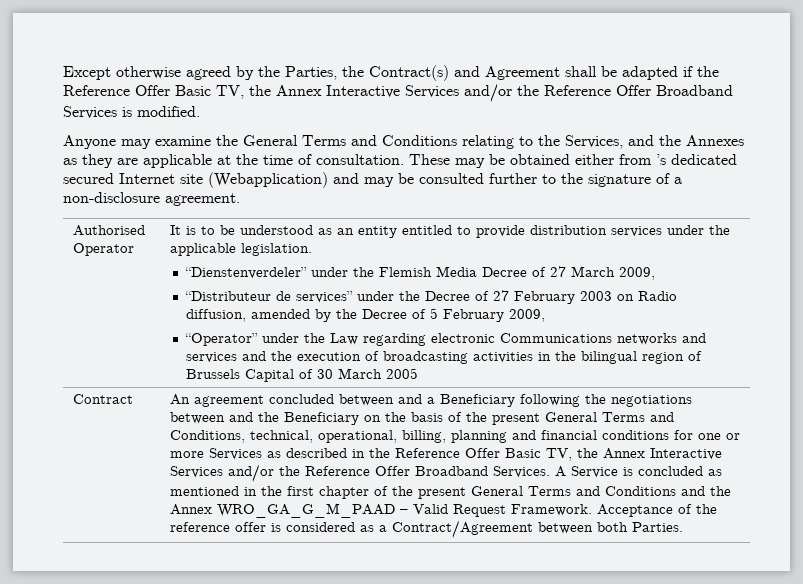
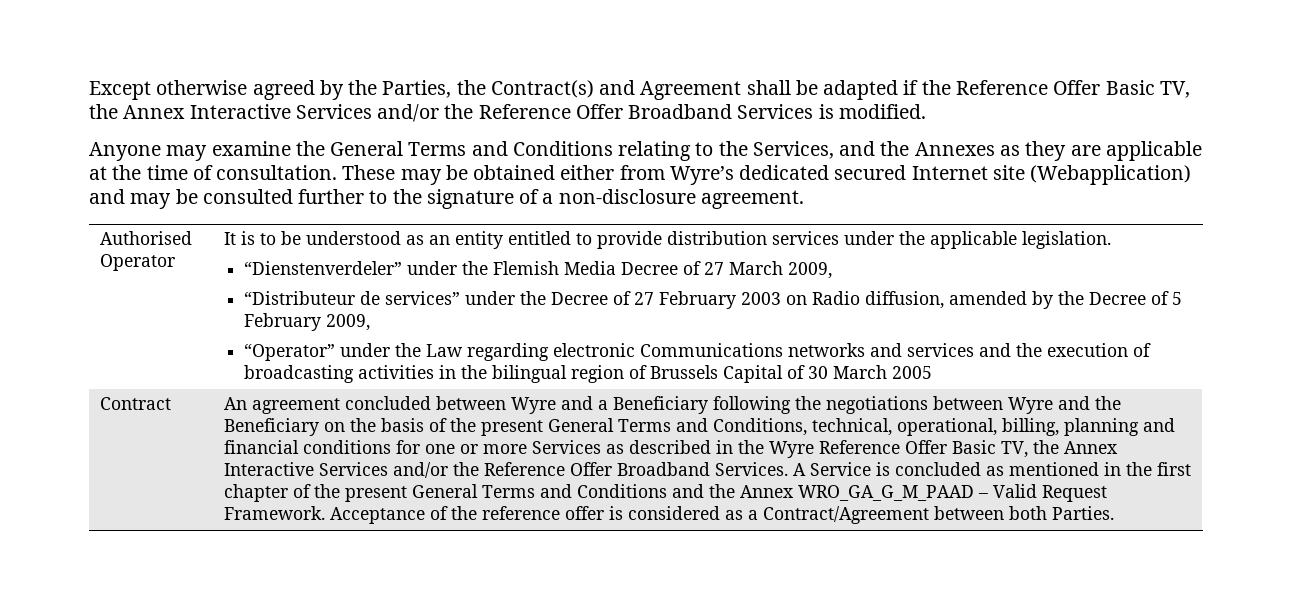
- These may be obtained either from ’s dedicated secured Internet site (Webapplication) and may be consulted further to the signature of a non-disclosure agreement.
+ These may be obtained either from Wyre’s dedicated secured Internet site (Webapplication) and may be consulted further to the signature of a non-disclosure agreement.
- An agreement concluded between and a Beneficiary following the negotiations between and the Beneficiary on the basis of the present General Terms and Conditions, technical, operational, billing, planning and financial conditions for one or more Services as described in the Reference Offer Basic TV, the Annex Interactive Services and/or the Reference Offer Broadband Services.
+ An agreement concluded between Wyre and a Beneficiary following the negotiations between Wyre and the Beneficiary on the basis of the present General Terms and Conditions, technical, operational, billing, planning and financial conditions for one or more Services as described in the Wyre Reference Offer Basic TV, the Annex Interactive Services and/or the Reference Offer Broadband Services.

